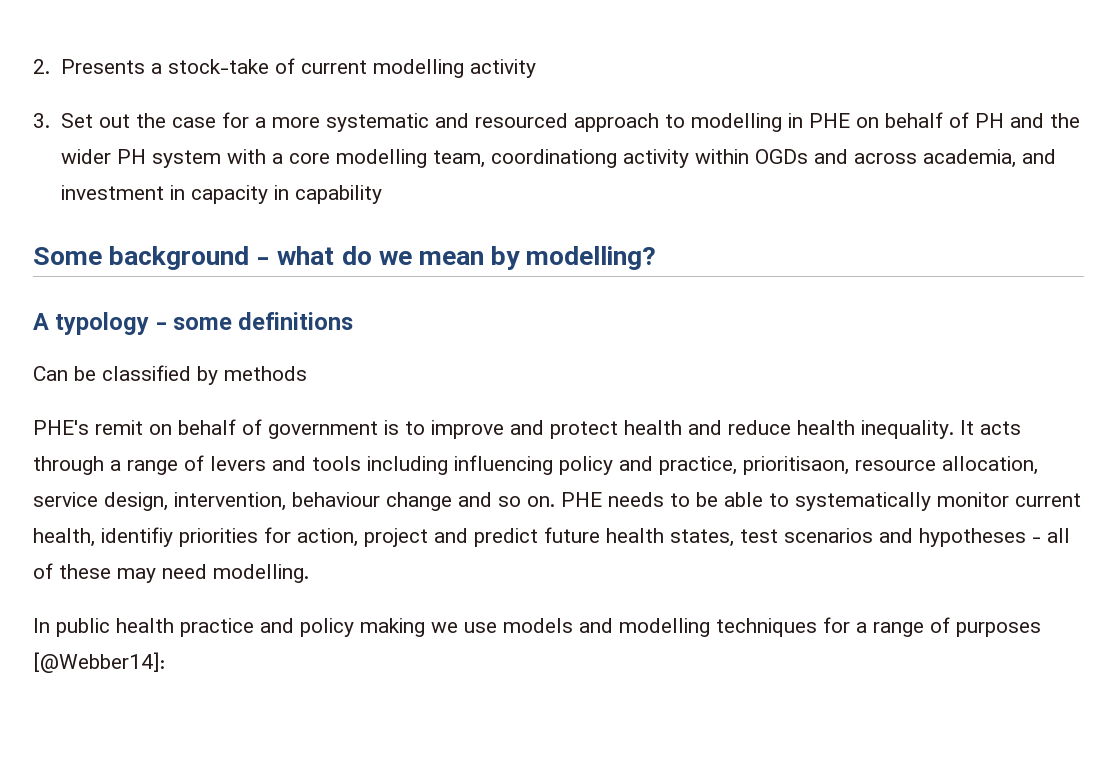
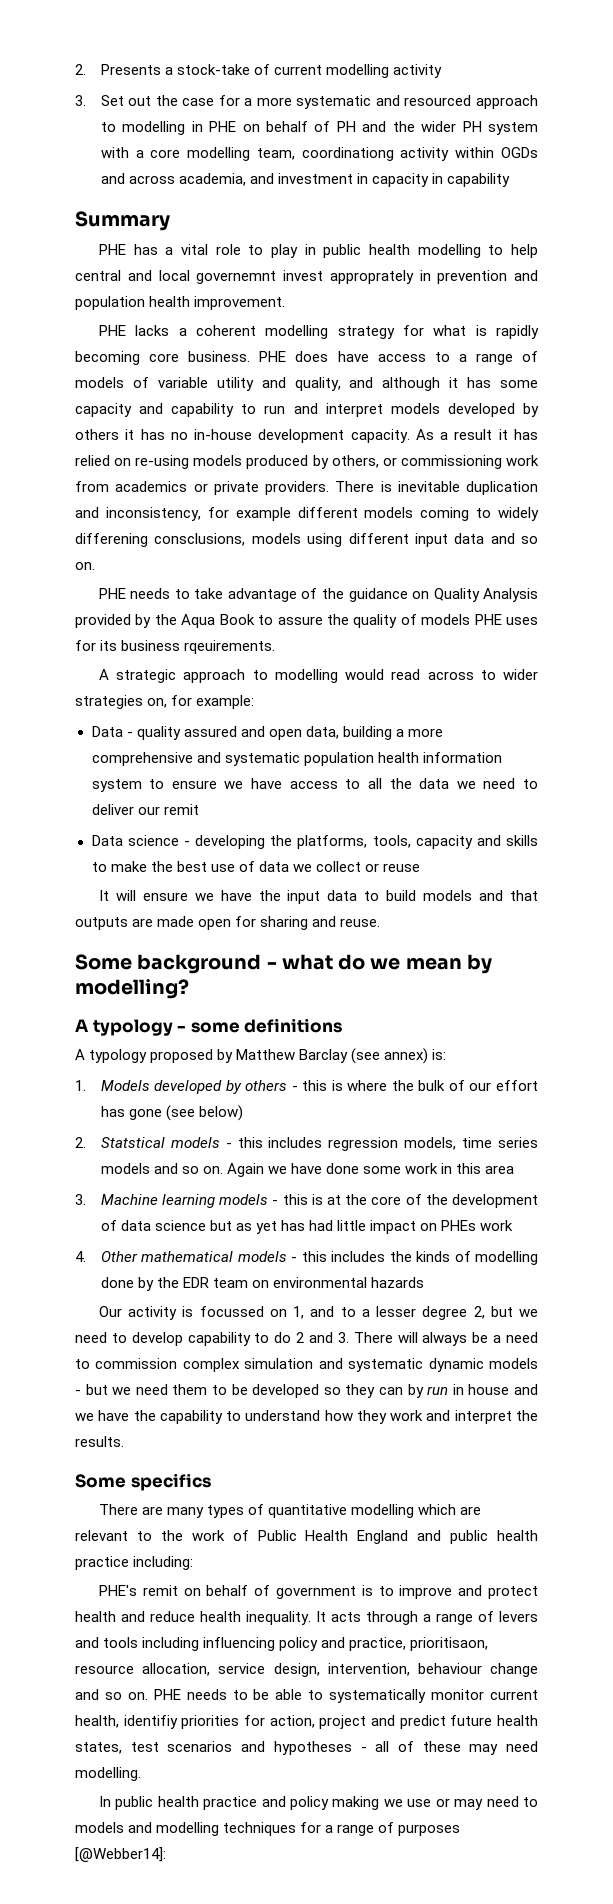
+ Summary
+ PHE has a vital role to play in public health modelling to help central and local governemnt invest approprately in prevention and population health improvement.
+ PHE lacks a coherent modelling strategy for what is rapidly becoming core business. PHE does have access to a range of models of variable utility and quality, and although it has some capacity and capability to run and interpret models developed by others it has no in-house development capacity. As a result it has relied on re-using models produced by others, or commissioning work from academics or private providers. There is inevitable duplication and inconsistency, for example different models coming to widely differening consclusions, models using different input data and so on.
+ PHE needs to take advantage of the guidance on Quality Analysis provided by the Aqua Book to assure the quality of models PHE uses for its business rqeuirements.
+ A strategic approach to modelling would read across to wider strategies on, for example:
+ Data - quality assured and open data, building a more comprehensive and systematic population health information system to ensure we have access to all the data we need to deliver our remit
+ Data science - developing the platforms, tools, capacity and skills to make the best use of data we collect or reuse
+ It will ensure we have the input data to build models and that outputs are made open for sharing and reuse.
- Can be classified by methods
+ A typology proposed by Matthew Barclay (see annex) is:
+ 1. Models developed by others - this is where the bulk of our effort has gone (see below)
+ 2. Statstical models - this includes regression models, time series models and so on. Again we have done some work in this area
+ 3. Machine learning models - this is at the core of the development of data science but as yet has had little impact on PHEs work
+ 4. Other mathematical models - this includes the kinds of modelling done by the EDR team on environmental hazards
+ Our activity is focussed on 1, and to a lesser degree 2, but we need to develop capability to do 2 and 3. There will always be a need to commission complex simulation and systematic dynamic models - but we need them to be developed so they can by run in house and we have the capability to understand how they work and interpret the results.
+ Some specifics
+ There are many types of quantitative modelling which are relevant to the work of Public Health England and public health practice including:
- In public health practice and policy making we use models and modelling techniques for a range of purposes [@Webber14]:
+ In public health practice and policy making we use or may need to models and modelling techniques for a range of purposes [@Webber14]:

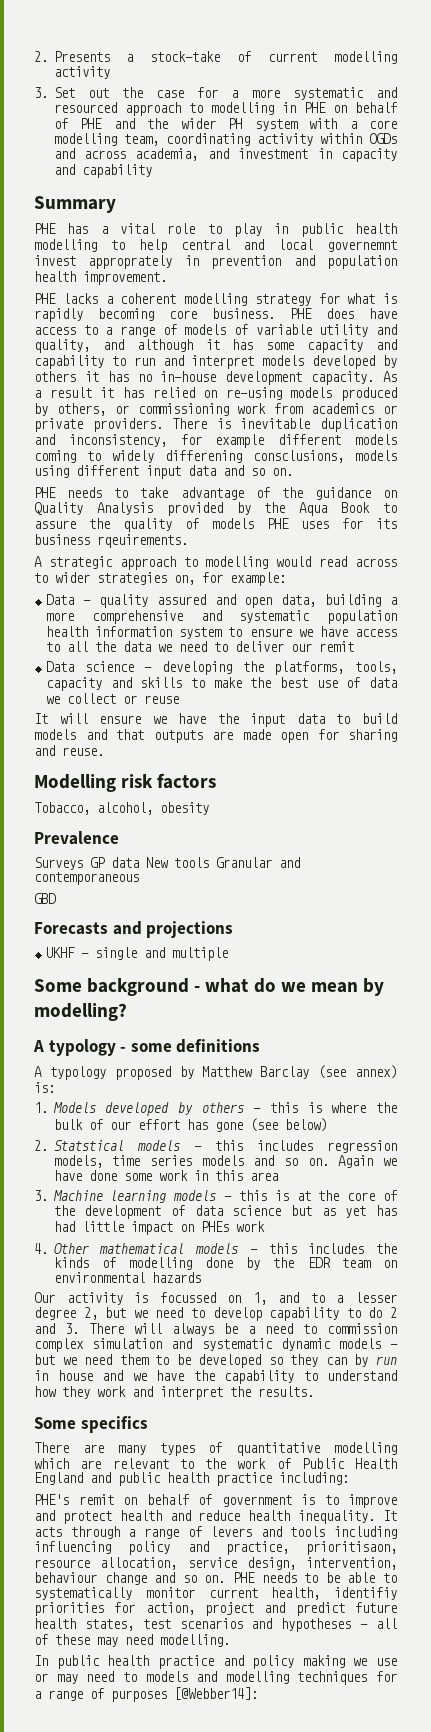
- 3. Set out the case for a more systematic and resourced approach to modelling in PHE on behalf of PH and the wider PH system with a core modelling team, coordinationg activity within OGDs and across academia, and investment in capacity in capability
+ 3. Set out the case for a more systematic and resourced approach to modelling in PHE on behalf of PHE and the wider PH system with a core modelling team, coordinating activity within OGDs and across academia, and investment in capacity and capability
+ Modelling risk factors
+ Tobacco, alcohol, obesity
+ Prevalence
+ Surveys GP data New tools Granular and contemporaneous
+ GBD
+ Forecasts and projections
+ UKHF - single and multiple

